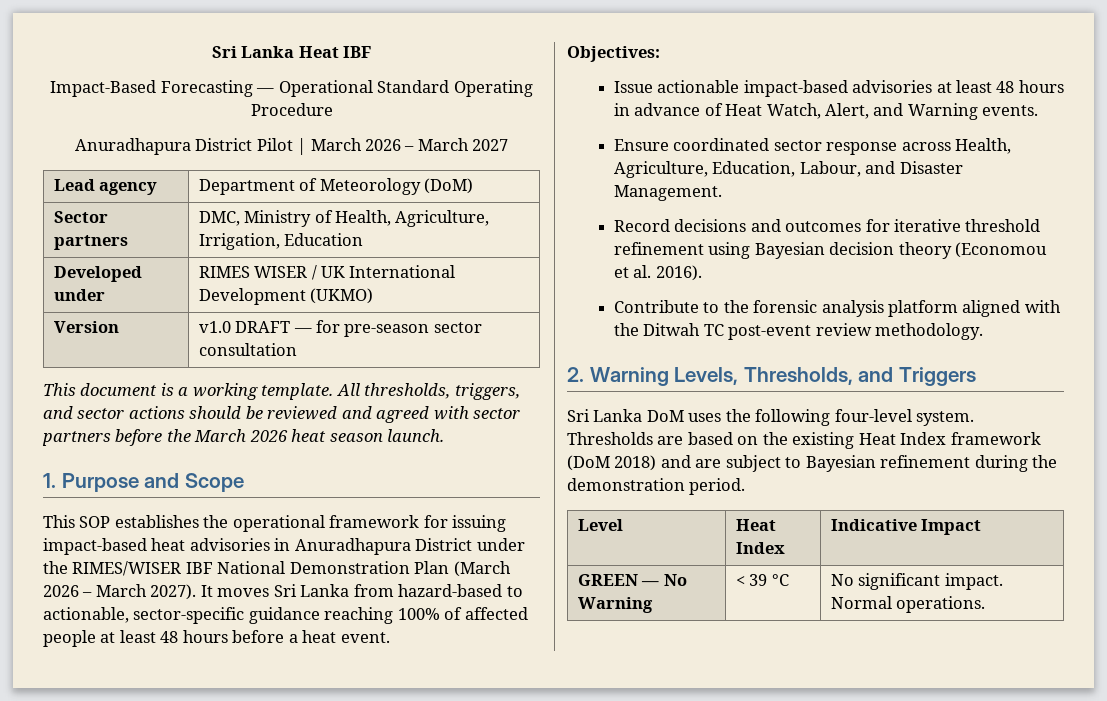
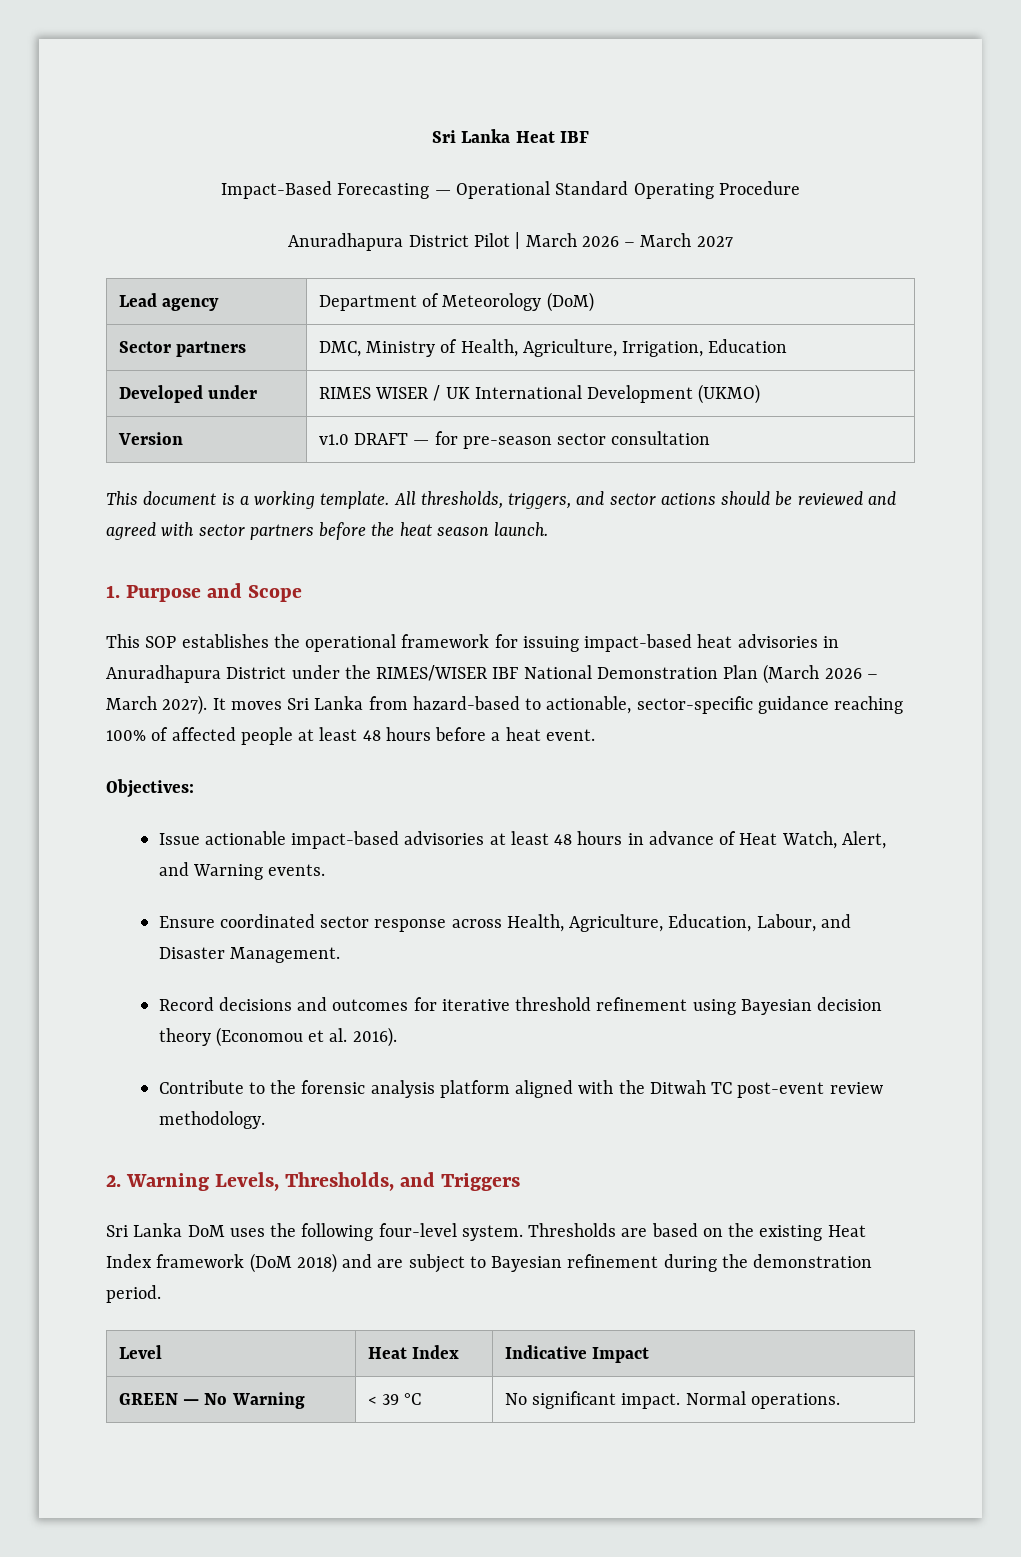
- All thresholds, triggers, and sector actions should be reviewed and agreed with sector partners before the March 2026 heat season launch.
+ All thresholds, triggers, and sector actions should be reviewed and agreed with sector partners before the heat season launch.

